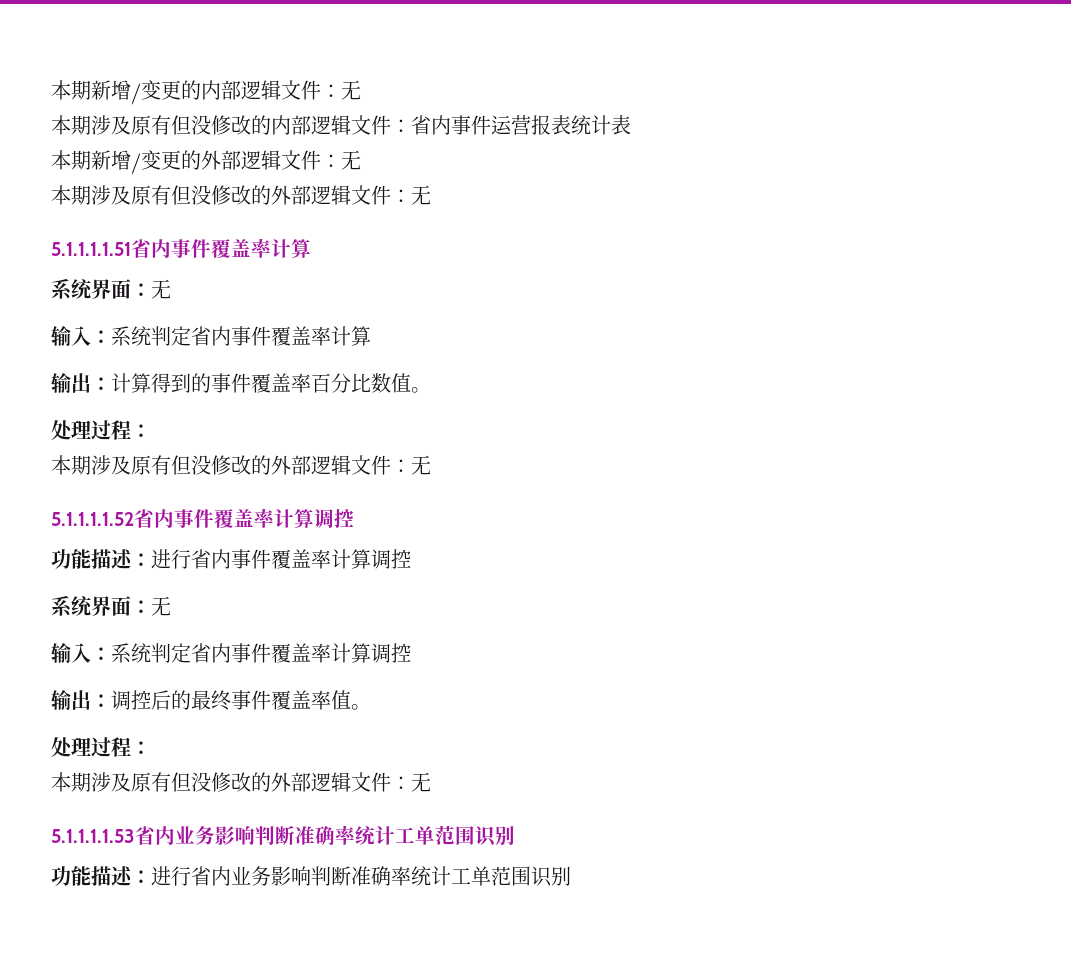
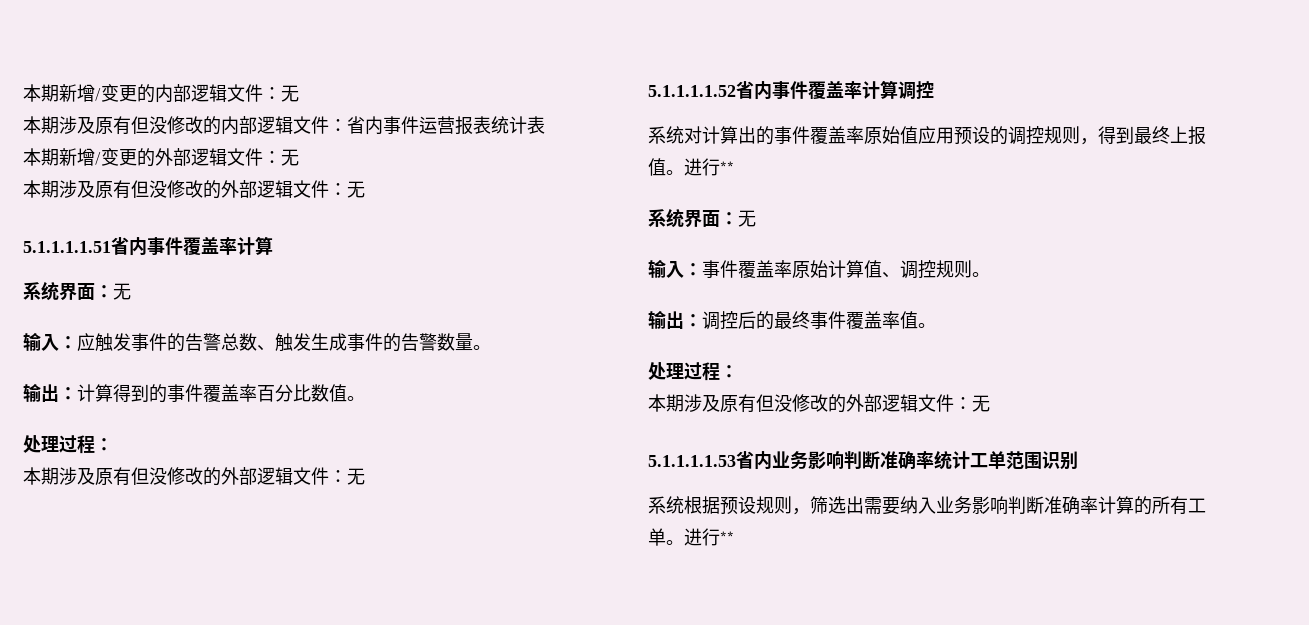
  5.1.1.1.1.51省内事件覆盖率计算
  系统界面：无
- 输入：系统判定省内事件覆盖率计算
+ 输入：应触发事件的告警总数、触发生成事件的告警数量。
- 功能描述：进行省内事件覆盖率计算调控
+ 系统对计算出的事件覆盖率原始值应用预设的调控规则，得到最终上报值。进行**
  系统界面：无
- 输入：系统判定省内事件覆盖率计算调控
+ 输入：事件覆盖率原始计算值、调控规则。
- 功能描述：进行省内业务影响判断准确率统计工单范围识别
+ 系统根据预设规则，筛选出需要纳入业务影响判断准确率计算的所有工单。进行**

